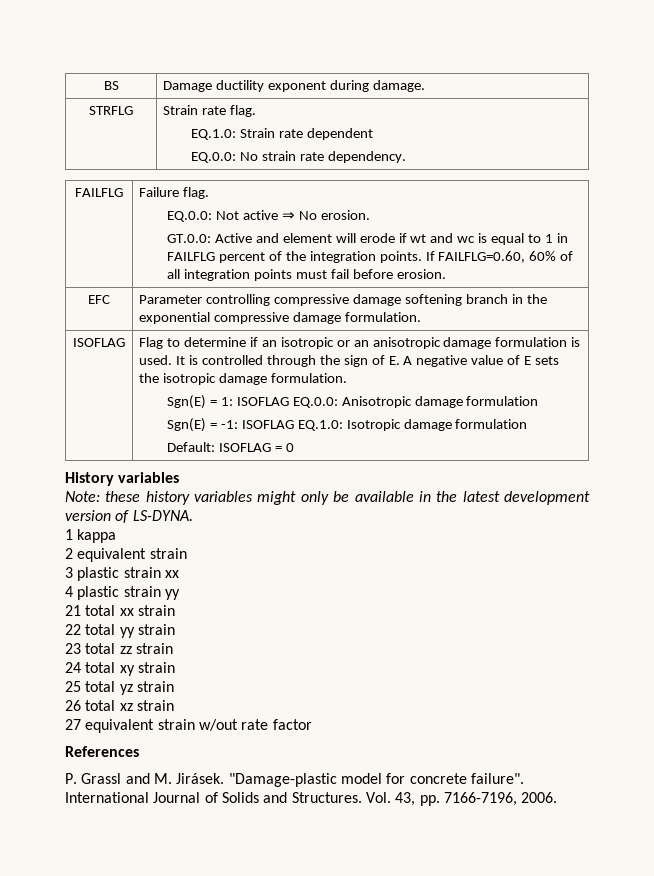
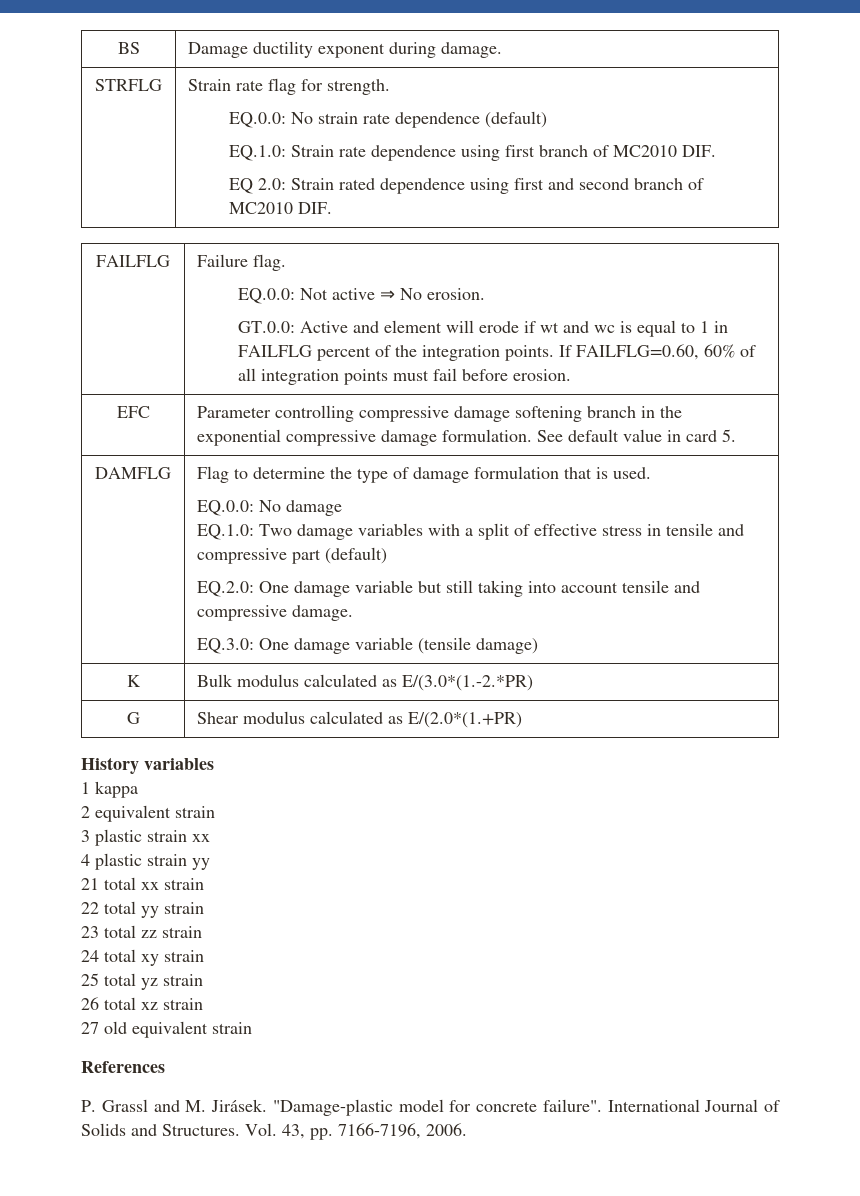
- STRFLG | Strain rate flag.
- EQ.1.0: Strain rate dependent
- EQ.0.0: No strain rate dependency.
+ STRFLG | Strain rate flag for strength.
+ EQ.0.0: No strain rate dependence (default)
+ EQ.1.0: Strain rate dependence using first branch of MC2010 DIF.
+ EQ 2.0: Strain rated dependence using first and second branch of MC2010 DIF.
- EFC | Parameter controlling compressive damage softening branch in the exponential compressive damage formulation.
- ISOFLAG | Flag to determine if an isotropic or an anisotropic damage formulation is used. It is controlled through the sign of E. A negative value of E sets the isotropic damage formulation.
- Sgn(E) = 1: ISOFLAG EQ.0.0: Anisotropic damage formulation
- Sgn(E) = -1: ISOFLAG EQ.1.0: Isotropic damage formulation
- Default: ISOFLAG = 0
+ EFC | Parameter controlling compressive damage softening branch in the exponential compressive damage formulation. See default value in card 5.
+ DAMFLG | Flag to determine the type of damage formulation that is used.
+ EQ.0.0: No damage
+ EQ.1.0: Two damage variables with a split of effective stress in tensile and compressive part (default)
+ EQ.2.0: One damage variable but still taking into account tensile and compressive damage.
+ EQ.3.0: One damage variable (tensile damage)
+ K | Bulk modulus calculated as E/(3.0*(1.-2.*PR)
+ G | Shear modulus calculated as E/(2.0*(1.+PR)
  History variables
- Note: these history variables might only be available in the latest development version of LS-DYNA.
- 27 equivalent strain w/out rate factor
+ 27 old equivalent strain

